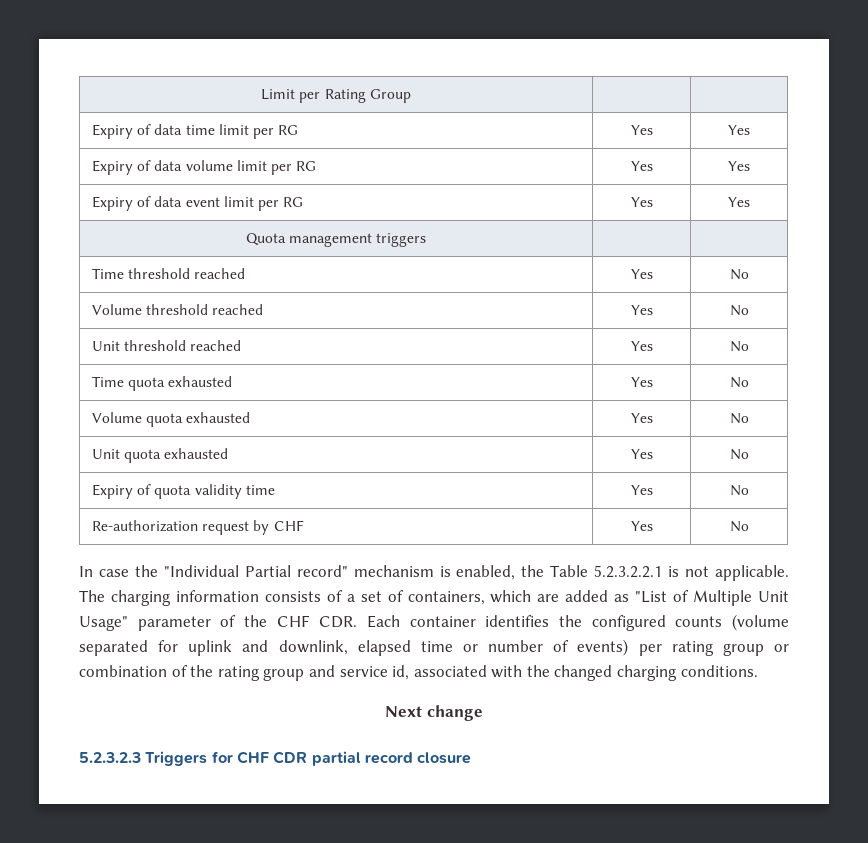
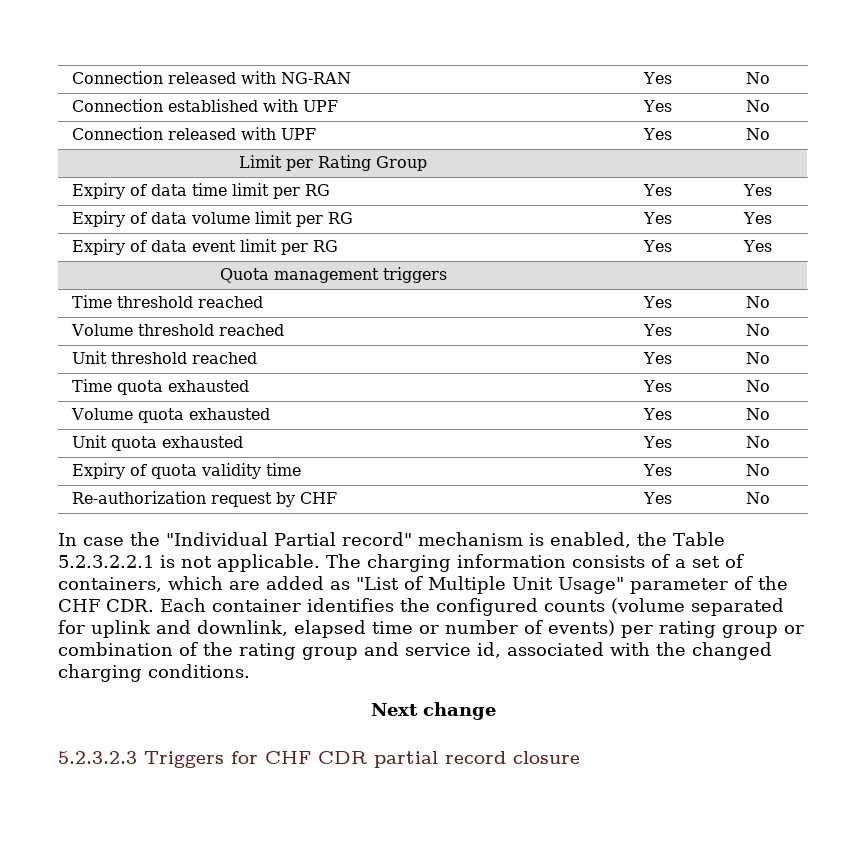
+ Connection released with NG-RAN | Yes | No
+ Connection established with UPF | Yes | No
+ Connection released with UPF | Yes | No

